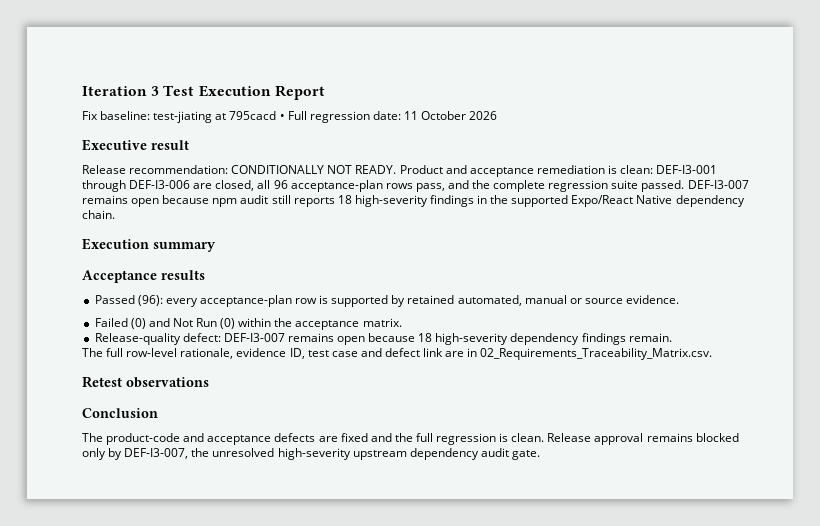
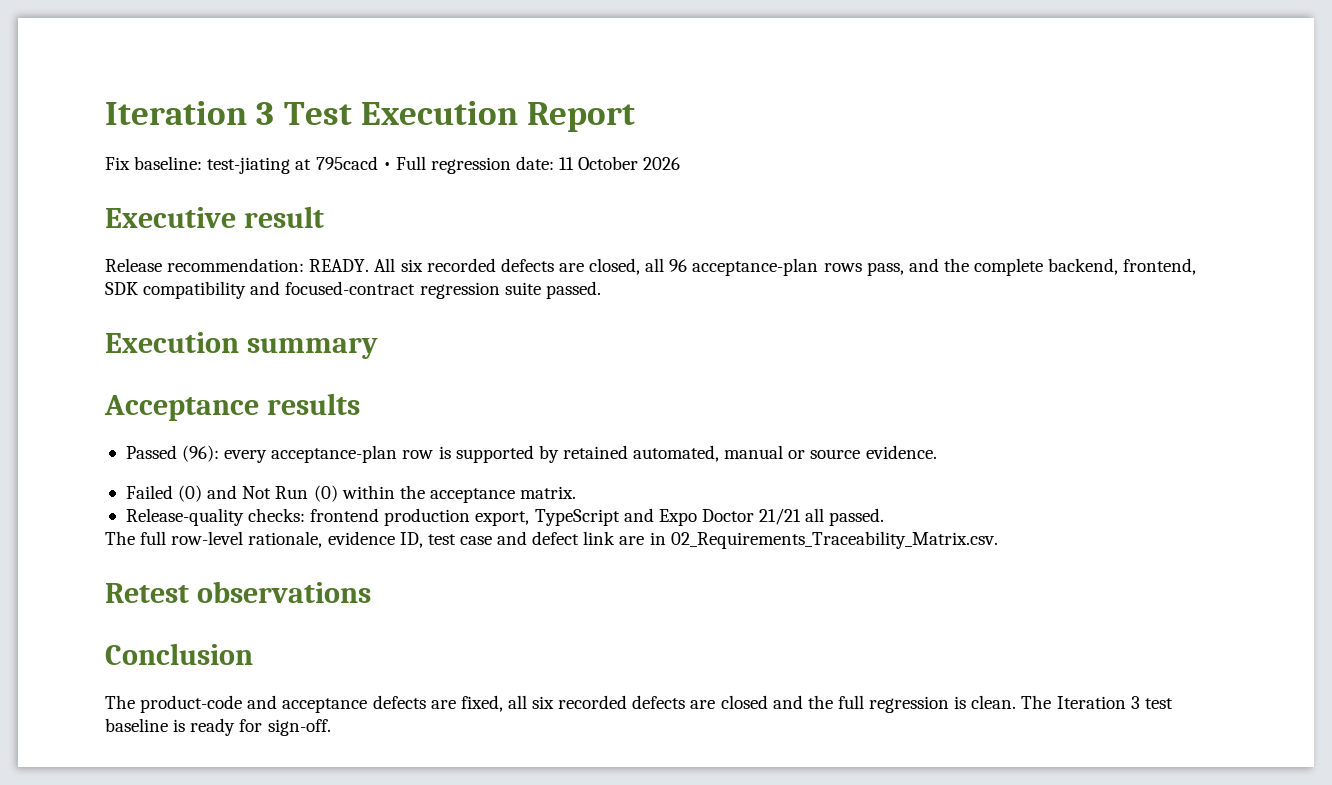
- Release recommendation: CONDITIONALLY NOT READY. Product and acceptance remediation is clean: DEF-I3-001 through DEF-I3-006 are closed, all 96 acceptance-plan rows pass, and the complete regression suite passed. DEF-I3-007 remains open because npm audit still reports 18 high-severity findings in the supported Expo/React Native dependency chain.
+ Release recommendation: READY. All six recorded defects are closed, all 96 acceptance-plan rows pass, and the complete backend, frontend, SDK compatibility and focused-contract regression suite passed.
- Release-quality defect: DEF-I3-007 remains open because 18 high-severity dependency findings remain.
+ Release-quality checks: frontend production export, TypeScript and Expo Doctor 21/21 all passed.
- The product-code and acceptance defects are fixed and the full regression is clean.
+ The product-code and acceptance defects are fixed, all six recorded defects are closed and the full regression is clean.
- Release approval remains blocked only by DEF-I3-007, the unresolved high-severity upstream dependency audit gate.
+ The Iteration 3 test baseline is ready for sign-off.

